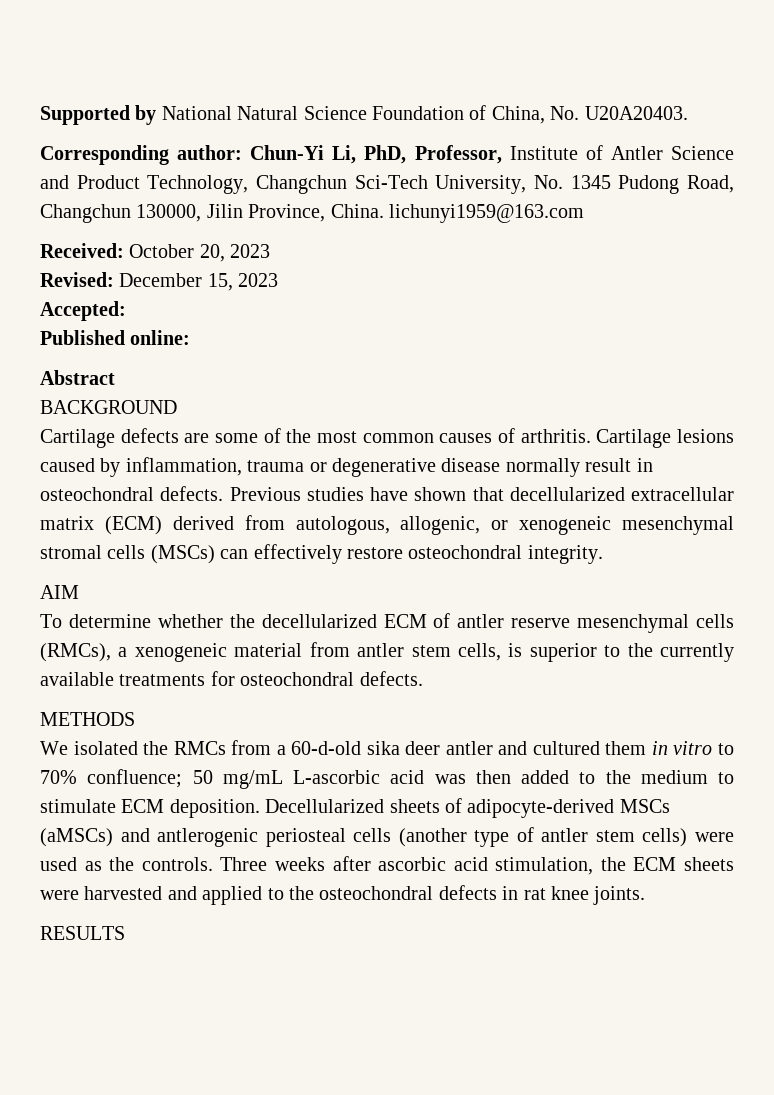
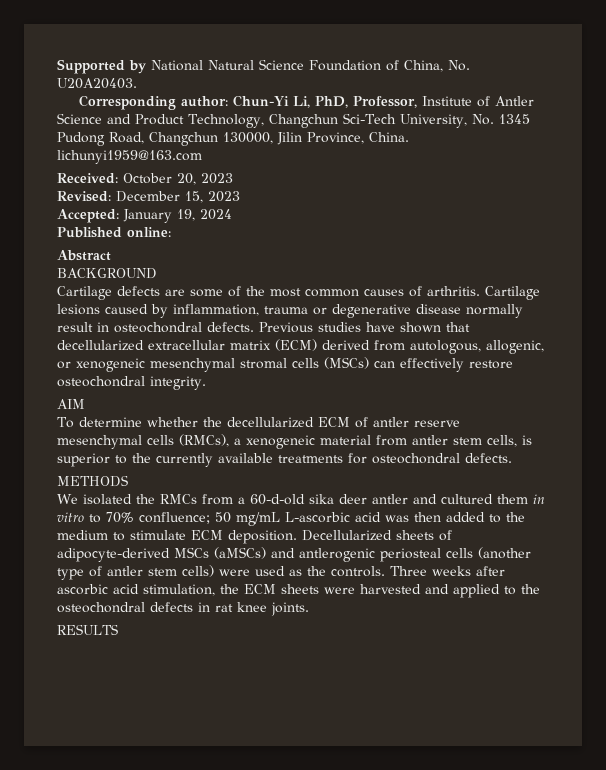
- Accepted:
+ Accepted: January 19, 2024

